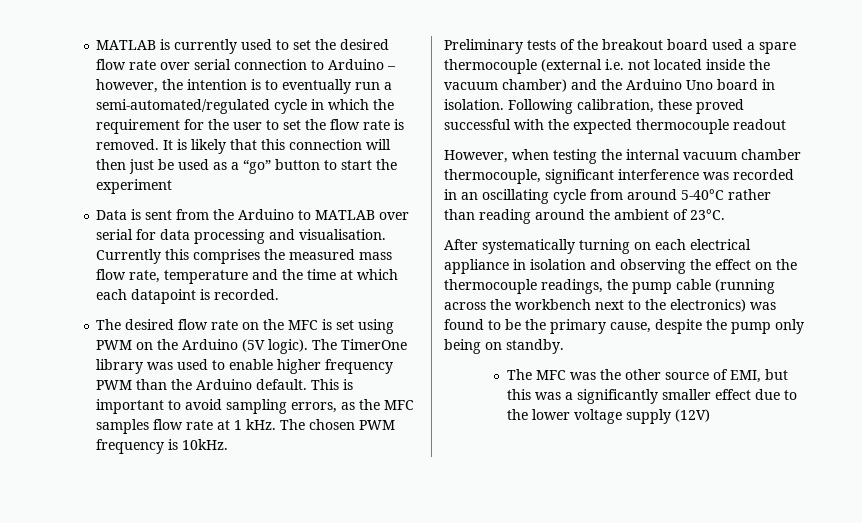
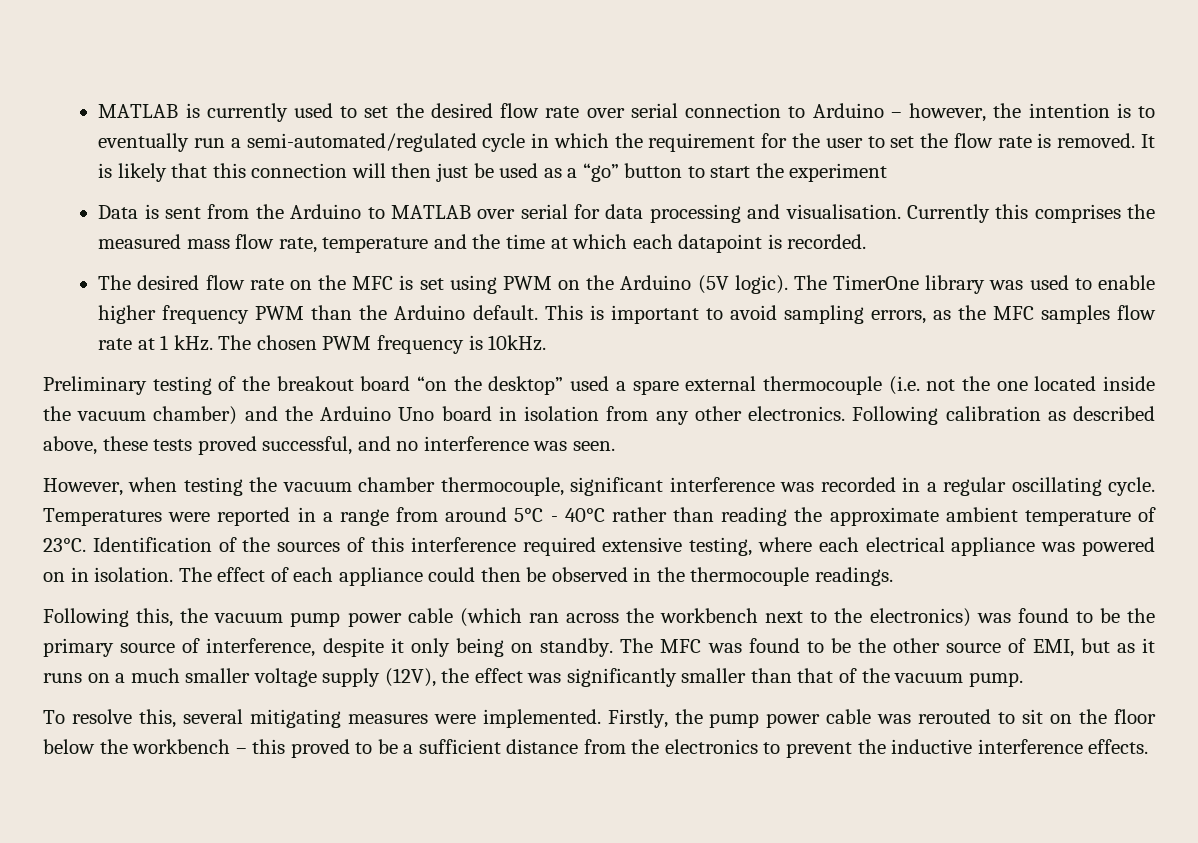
- Preliminary tests of the breakout board used a spare thermocouple (external i.e. not located inside the vacuum chamber) and the Arduino Uno board in isolation. Following calibration, these proved successful with the expected thermocouple readout
+ Preliminary testing of the breakout board “on the desktop” used a spare external thermocouple (i.e. not the one located inside the vacuum chamber) and the Arduino Uno board in isolation from any other electronics. Following calibration as described above, these tests proved successful, and no interference was seen.
- However, when testing the internal vacuum chamber thermocouple, significant interference was recorded in an oscillating cycle from around 5-40°C rather than reading around the ambient of 23°C.
- After systematically turning on each electrical appliance in isolation and observing the effect on the thermocouple readings, the pump cable (running across the workbench next to the electronics) was found to be the primary cause, despite the pump only being on standby.
- The MFC was the other source of EMI, but this was a significantly smaller effect due to the lower voltage supply (12V)
+ However, when testing the vacuum chamber thermocouple, significant interference was recorded in a regular oscillating cycle. Temperatures were reported in a range from around 5°C - 40°C rather than reading the approximate ambient temperature of 23°C. Identification of the sources of this interference required extensive testing, where each electrical appliance was powered on in isolation. The effect of each appliance could then be observed in the thermocouple readings.
+ Following this, the vacuum pump power cable (which ran across the workbench next to the electronics) was found to be the primary source of interference, despite it only being on standby. The MFC was found to be the other source of EMI, but as it runs on a much smaller voltage supply (12V), the effect was significantly smaller than that of the vacuum pump.
+ To resolve this, several mitigating measures were implemented. Firstly, the pump power cable was rerouted to sit on the floor below the workbench – this proved to be a sufficient distance from the electronics to prevent the inductive interference effects.

